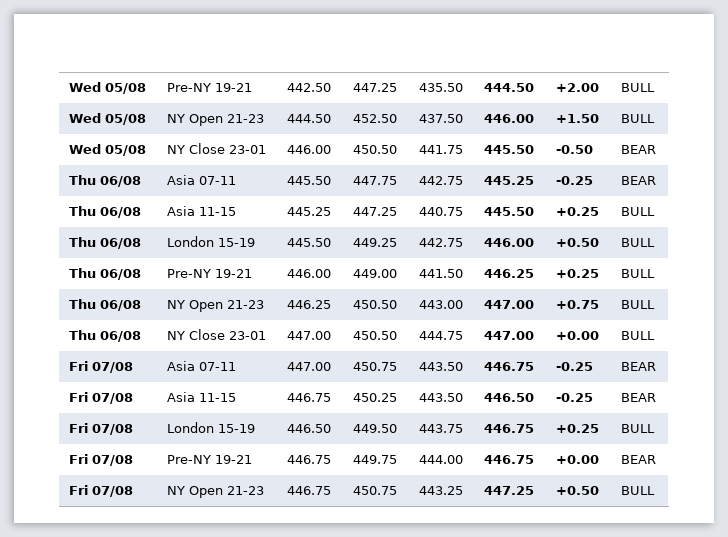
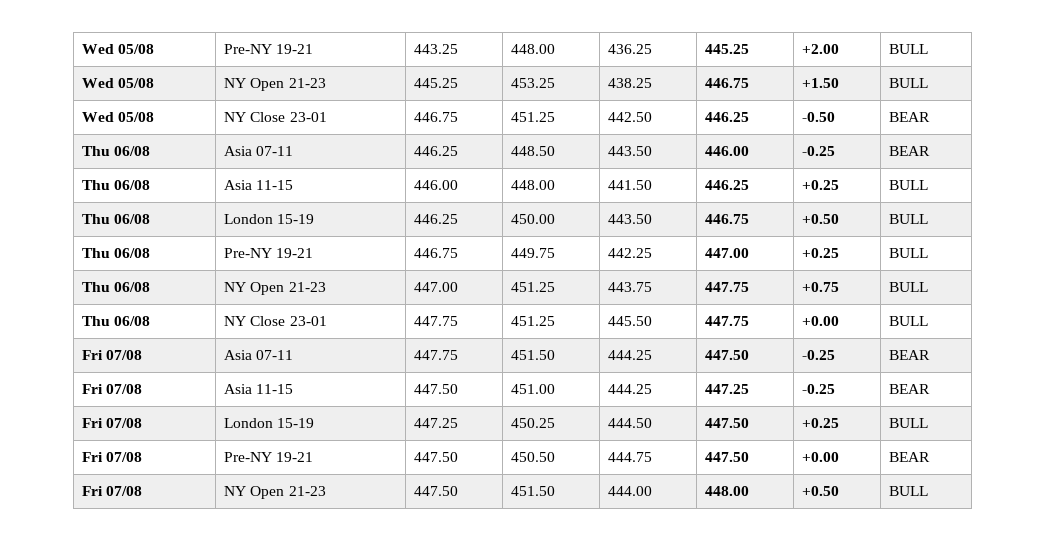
- Wed 05/08 | Pre-NY 19-21 | 442.50 | 447.25 | 435.50 | 444.50 | +2.00 | BULL
+ Wed 05/08 | Pre-NY 19-21 | 443.25 | 448.00 | 436.25 | 445.25 | +2.00 | BULL
- Wed 05/08 | NY Open 21-23 | 444.50 | 452.50 | 437.50 | 446.00 | +1.50 | BULL
+ Wed 05/08 | NY Open 21-23 | 445.25 | 453.25 | 438.25 | 446.75 | +1.50 | BULL
- Wed 05/08 | NY Close 23-01 | 446.00 | 450.50 | 441.75 | 445.50 | -0.50 | BEAR
+ Wed 05/08 | NY Close 23-01 | 446.75 | 451.25 | 442.50 | 446.25 | -0.50 | BEAR
- Thu 06/08 | Asia 07-11 | 445.50 | 447.75 | 442.75 | 445.25 | -0.25 | BEAR
+ Thu 06/08 | Asia 07-11 | 446.25 | 448.50 | 443.50 | 446.00 | -0.25 | BEAR
- Thu 06/08 | Asia 11-15 | 445.25 | 447.25 | 440.75 | 445.50 | +0.25 | BULL
- Thu 06/08 | London 15-19 | 445.50 | 449.25 | 442.75 | 446.00 | +0.50 | BULL
- Thu 06/08 | Pre-NY 19-21 | 446.00 | 449.00 | 441.50 | 446.25 | +0.25 | BULL
+ Thu 06/08 | Asia 11-15 | 446.00 | 448.00 | 441.50 | 446.25 | +0.25 | BULL
+ Thu 06/08 | London 15-19 | 446.25 | 450.00 | 443.50 | 446.75 | +0.50 | BULL
+ Thu 06/08 | Pre-NY 19-21 | 446.75 | 449.75 | 442.25 | 447.00 | +0.25 | BULL
- Thu 06/08 | NY Open 21-23 | 446.25 | 450.50 | 443.00 | 447.00 | +0.75 | BULL
+ Thu 06/08 | NY Open 21-23 | 447.00 | 451.25 | 443.75 | 447.75 | +0.75 | BULL
- Thu 06/08 | NY Close 23-01 | 447.00 | 450.50 | 444.75 | 447.00 | +0.00 | BULL
+ Thu 06/08 | NY Close 23-01 | 447.75 | 451.25 | 445.50 | 447.75 | +0.00 | BULL
- Fri 07/08 | Asia 07-11 | 447.00 | 450.75 | 443.50 | 446.75 | -0.25 | BEAR
+ Fri 07/08 | Asia 07-11 | 447.75 | 451.50 | 444.25 | 447.50 | -0.25 | BEAR
- Fri 07/08 | Asia 11-15 | 446.75 | 450.25 | 443.50 | 446.50 | -0.25 | BEAR
+ Fri 07/08 | Asia 11-15 | 447.50 | 451.00 | 444.25 | 447.25 | -0.25 | BEAR
- Fri 07/08 | London 15-19 | 446.50 | 449.50 | 443.75 | 446.75 | +0.25 | BULL
+ Fri 07/08 | London 15-19 | 447.25 | 450.25 | 444.50 | 447.50 | +0.25 | BULL
- Fri 07/08 | Pre-NY 19-21 | 446.75 | 449.75 | 444.00 | 446.75 | +0.00 | BEAR
+ Fri 07/08 | Pre-NY 19-21 | 447.50 | 450.50 | 444.75 | 447.50 | +0.00 | BEAR
- Fri 07/08 | NY Open 21-23 | 446.75 | 450.75 | 443.25 | 447.25 | +0.50 | BULL
+ Fri 07/08 | NY Open 21-23 | 447.50 | 451.50 | 444.00 | 448.00 | +0.50 | BULL

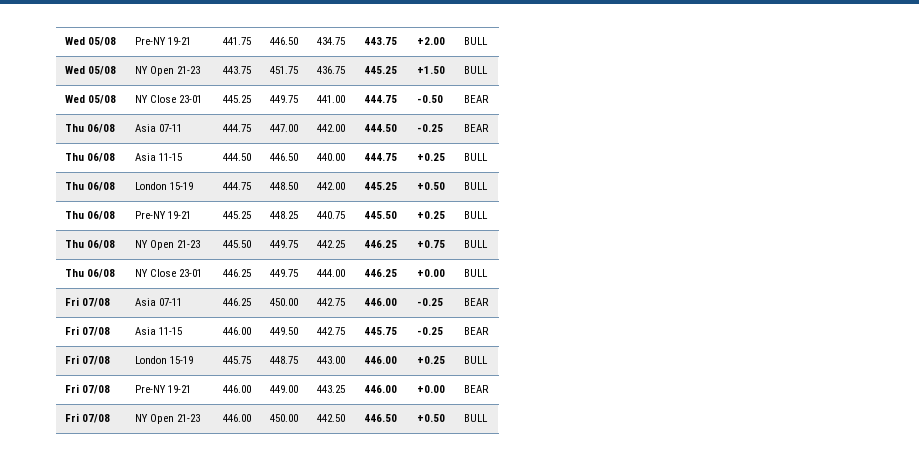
- Wed 05/08 | Pre-NY 19-21 | 443.25 | 448.00 | 436.25 | 445.25 | +2.00 | BULL
+ Wed 05/08 | Pre-NY 19-21 | 441.75 | 446.50 | 434.75 | 443.75 | +2.00 | BULL
- Wed 05/08 | NY Open 21-23 | 445.25 | 453.25 | 438.25 | 446.75 | +1.50 | BULL
+ Wed 05/08 | NY Open 21-23 | 443.75 | 451.75 | 436.75 | 445.25 | +1.50 | BULL
- Wed 05/08 | NY Close 23-01 | 446.75 | 451.25 | 442.50 | 446.25 | -0.50 | BEAR
+ Wed 05/08 | NY Close 23-01 | 445.25 | 449.75 | 441.00 | 444.75 | -0.50 | BEAR
- Thu 06/08 | Asia 07-11 | 446.25 | 448.50 | 443.50 | 446.00 | -0.25 | BEAR
+ Thu 06/08 | Asia 07-11 | 444.75 | 447.00 | 442.00 | 444.50 | -0.25 | BEAR
- Thu 06/08 | Asia 11-15 | 446.00 | 448.00 | 441.50 | 446.25 | +0.25 | BULL
+ Thu 06/08 | Asia 11-15 | 444.50 | 446.50 | 440.00 | 444.75 | +0.25 | BULL
- Thu 06/08 | London 15-19 | 446.25 | 450.00 | 443.50 | 446.75 | +0.50 | BULL
+ Thu 06/08 | London 15-19 | 444.75 | 448.50 | 442.00 | 445.25 | +0.50 | BULL
- Thu 06/08 | Pre-NY 19-21 | 446.75 | 449.75 | 442.25 | 447.00 | +0.25 | BULL
+ Thu 06/08 | Pre-NY 19-21 | 445.25 | 448.25 | 440.75 | 445.50 | +0.25 | BULL
- Thu 06/08 | NY Open 21-23 | 447.00 | 451.25 | 443.75 | 447.75 | +0.75 | BULL
+ Thu 06/08 | NY Open 21-23 | 445.50 | 449.75 | 442.25 | 446.25 | +0.75 | BULL
- Thu 06/08 | NY Close 23-01 | 447.75 | 451.25 | 445.50 | 447.75 | +0.00 | BULL
+ Thu 06/08 | NY Close 23-01 | 446.25 | 449.75 | 444.00 | 446.25 | +0.00 | BULL
- Fri 07/08 | Asia 07-11 | 447.75 | 451.50 | 444.25 | 447.50 | -0.25 | BEAR
+ Fri 07/08 | Asia 07-11 | 446.25 | 450.00 | 442.75 | 446.00 | -0.25 | BEAR
- Fri 07/08 | Asia 11-15 | 447.50 | 451.00 | 444.25 | 447.25 | -0.25 | BEAR
+ Fri 07/08 | Asia 11-15 | 446.00 | 449.50 | 442.75 | 445.75 | -0.25 | BEAR
- Fri 07/08 | London 15-19 | 447.25 | 450.25 | 444.50 | 447.50 | +0.25 | BULL
+ Fri 07/08 | London 15-19 | 445.75 | 448.75 | 443.00 | 446.00 | +0.25 | BULL
- Fri 07/08 | Pre-NY 19-21 | 447.50 | 450.50 | 444.75 | 447.50 | +0.00 | BEAR
+ Fri 07/08 | Pre-NY 19-21 | 446.00 | 449.00 | 443.25 | 446.00 | +0.00 | BEAR
- Fri 07/08 | NY Open 21-23 | 447.50 | 451.50 | 444.00 | 448.00 | +0.50 | BULL
+ Fri 07/08 | NY Open 21-23 | 446.00 | 450.00 | 442.50 | 446.50 | +0.50 | BULL

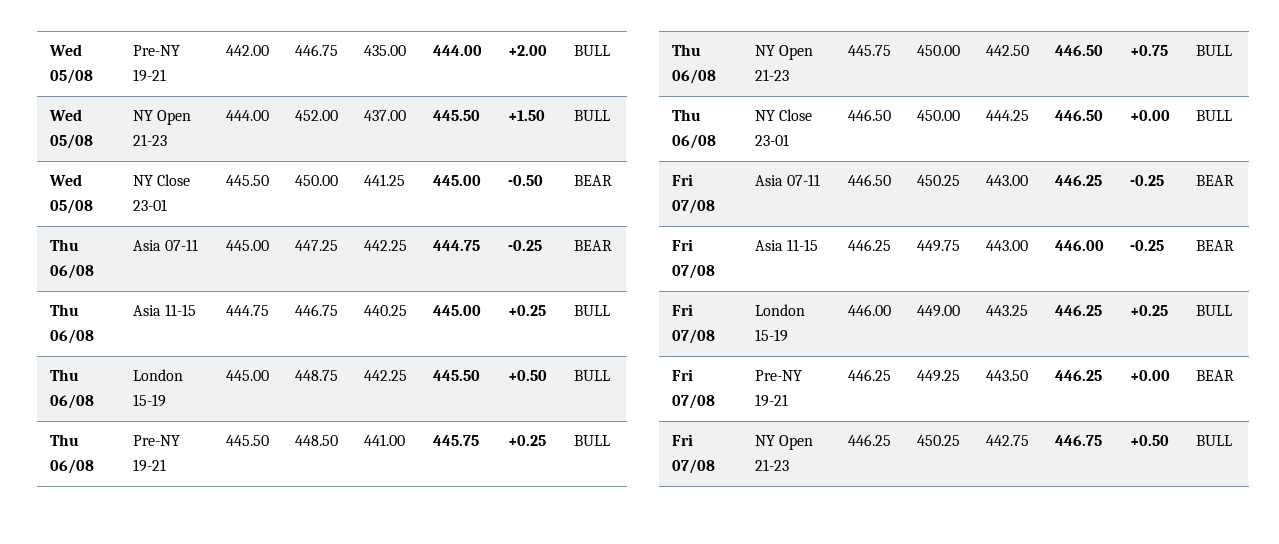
- Wed 05/08 | Pre-NY 19-21 | 441.75 | 446.50 | 434.75 | 443.75 | +2.00 | BULL
+ Wed 05/08 | Pre-NY 19-21 | 442.00 | 446.75 | 435.00 | 444.00 | +2.00 | BULL
- Wed 05/08 | NY Open 21-23 | 443.75 | 451.75 | 436.75 | 445.25 | +1.50 | BULL
+ Wed 05/08 | NY Open 21-23 | 444.00 | 452.00 | 437.00 | 445.50 | +1.50 | BULL
- Wed 05/08 | NY Close 23-01 | 445.25 | 449.75 | 441.00 | 444.75 | -0.50 | BEAR
+ Wed 05/08 | NY Close 23-01 | 445.50 | 450.00 | 441.25 | 445.00 | -0.50 | BEAR
- Thu 06/08 | Asia 07-11 | 444.75 | 447.00 | 442.00 | 444.50 | -0.25 | BEAR
+ Thu 06/08 | Asia 07-11 | 445.00 | 447.25 | 442.25 | 444.75 | -0.25 | BEAR
- Thu 06/08 | Asia 11-15 | 444.50 | 446.50 | 440.00 | 444.75 | +0.25 | BULL
+ Thu 06/08 | Asia 11-15 | 444.75 | 446.75 | 440.25 | 445.00 | +0.25 | BULL
- Thu 06/08 | London 15-19 | 444.75 | 448.50 | 442.00 | 445.25 | +0.50 | BULL
+ Thu 06/08 | London 15-19 | 445.00 | 448.75 | 442.25 | 445.50 | +0.50 | BULL
- Thu 06/08 | Pre-NY 19-21 | 445.25 | 448.25 | 440.75 | 445.50 | +0.25 | BULL
+ Thu 06/08 | Pre-NY 19-21 | 445.50 | 448.50 | 441.00 | 445.75 | +0.25 | BULL
- Thu 06/08 | NY Open 21-23 | 445.50 | 449.75 | 442.25 | 446.25 | +0.75 | BULL
+ Thu 06/08 | NY Open 21-23 | 445.75 | 450.00 | 442.50 | 446.50 | +0.75 | BULL
- Thu 06/08 | NY Close 23-01 | 446.25 | 449.75 | 444.00 | 446.25 | +0.00 | BULL
+ Thu 06/08 | NY Close 23-01 | 446.50 | 450.00 | 444.25 | 446.50 | +0.00 | BULL
- Fri 07/08 | Asia 07-11 | 446.25 | 450.00 | 442.75 | 446.00 | -0.25 | BEAR
+ Fri 07/08 | Asia 07-11 | 446.50 | 450.25 | 443.00 | 446.25 | -0.25 | BEAR
- Fri 07/08 | Asia 11-15 | 446.00 | 449.50 | 442.75 | 445.75 | -0.25 | BEAR
+ Fri 07/08 | Asia 11-15 | 446.25 | 449.75 | 443.00 | 446.00 | -0.25 | BEAR
- Fri 07/08 | London 15-19 | 445.75 | 448.75 | 443.00 | 446.00 | +0.25 | BULL
+ Fri 07/08 | London 15-19 | 446.00 | 449.00 | 443.25 | 446.25 | +0.25 | BULL
- Fri 07/08 | Pre-NY 19-21 | 446.00 | 449.00 | 443.25 | 446.00 | +0.00 | BEAR
+ Fri 07/08 | Pre-NY 19-21 | 446.25 | 449.25 | 443.50 | 446.25 | +0.00 | BEAR
- Fri 07/08 | NY Open 21-23 | 446.00 | 450.00 | 442.50 | 446.50 | +0.50 | BULL
+ Fri 07/08 | NY Open 21-23 | 446.25 | 450.25 | 442.75 | 446.75 | +0.50 | BULL

